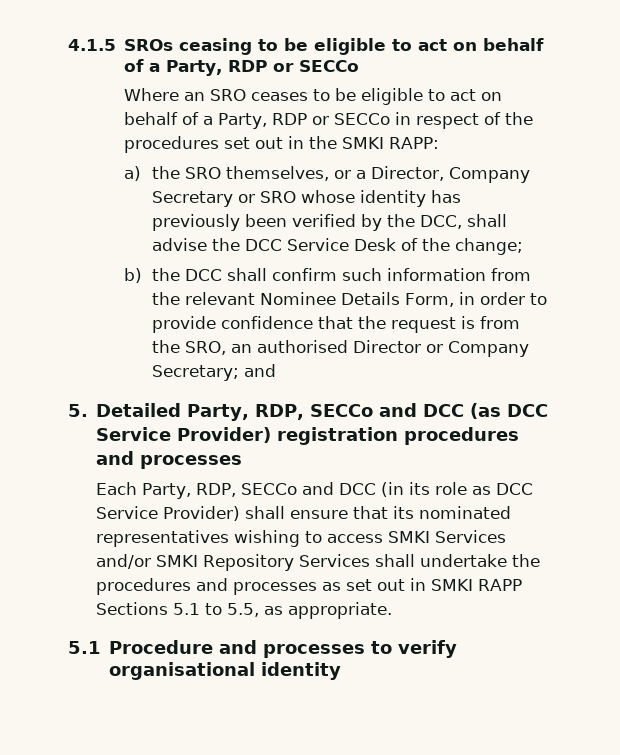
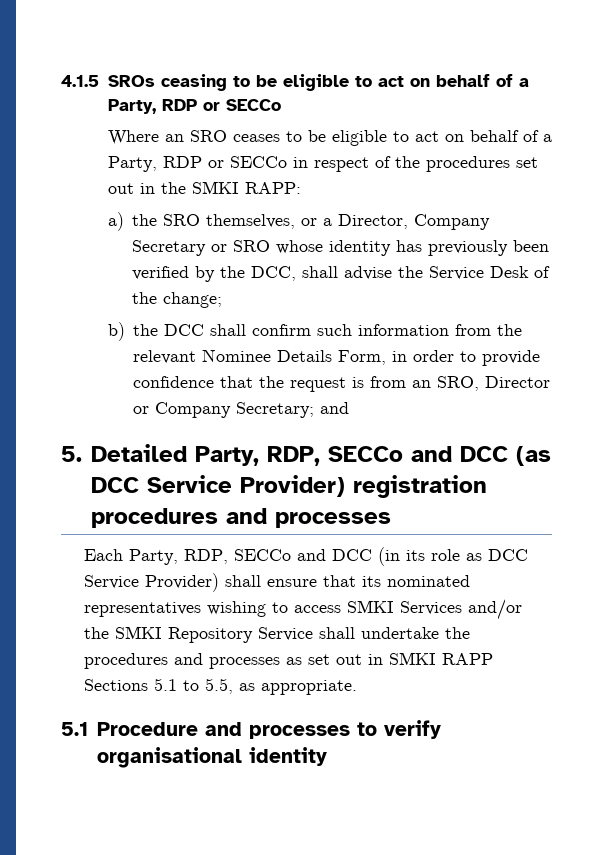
- a) the SRO themselves, or a Director, Company Secretary or SRO whose identity has previously been verified by the DCC, shall advise the DCC Service Desk of the change;
+ a) the SRO themselves, or a Director, Company Secretary or SRO whose identity has previously been verified by the DCC, shall advise the Service Desk of the change;
- b) the DCC shall confirm such information from the relevant Nominee Details Form, in order to provide confidence that the request is from the SRO, an authorised Director or Company Secretary; and
+ b) the DCC shall confirm such information from the relevant Nominee Details Form, in order to provide confidence that the request is from an SRO, Director or Company Secretary; and
- Each Party, RDP, SECCo and DCC (in its role as DCC Service Provider) shall ensure that its nominated representatives wishing to access SMKI Services and/or SMKI Repository Services shall undertake the procedures and processes as set out in SMKI RAPP Sections 5.1 to 5.5, as appropriate.
+ Each Party, RDP, SECCo and DCC (in its role as DCC Service Provider) shall ensure that its nominated representatives wishing to access SMKI Services and/or the SMKI Repository Service shall undertake the procedures and processes as set out in SMKI RAPP Sections 5.1 to 5.5, as appropriate.

